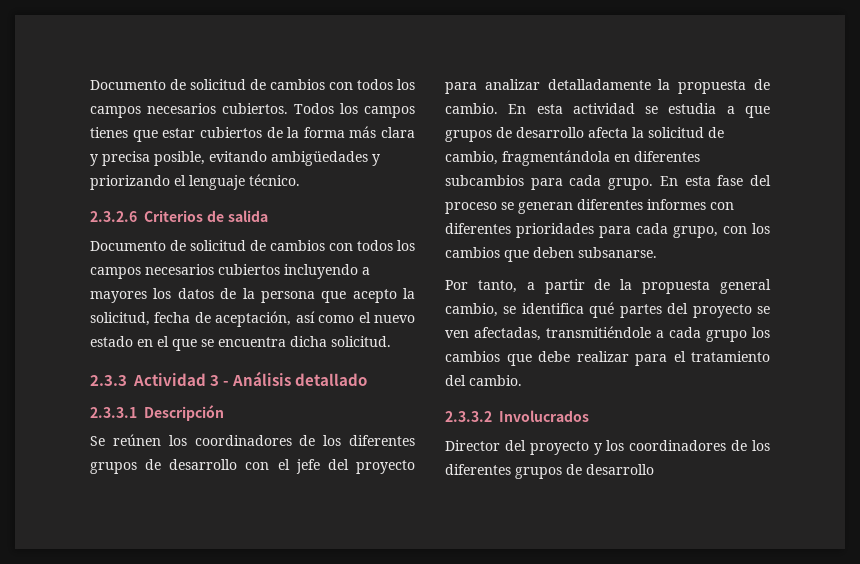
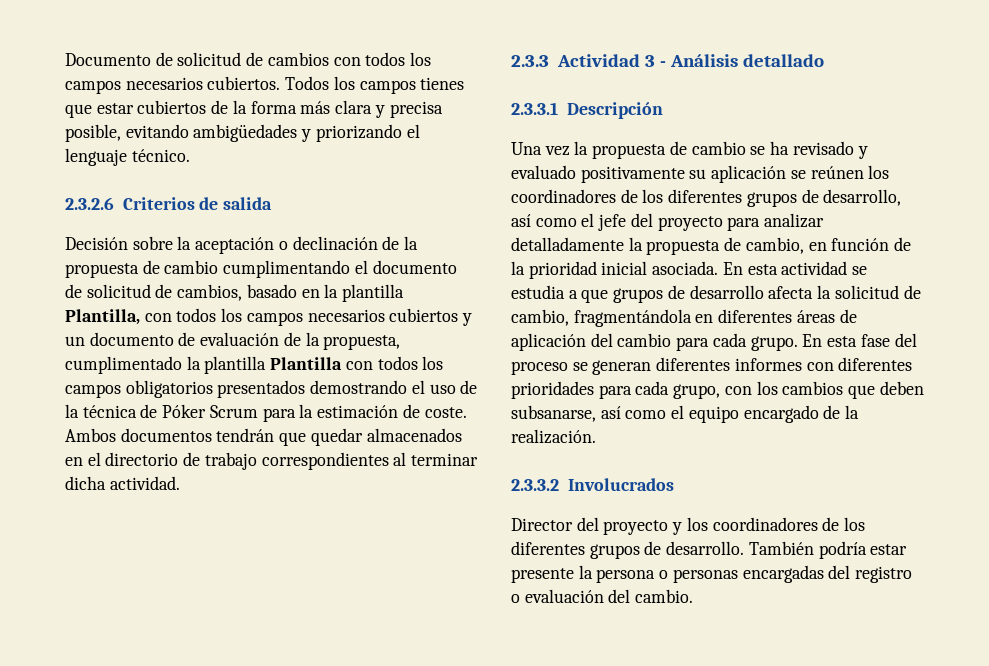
- Documento de solicitud de cambios con todos los campos necesarios cubiertos incluyendo a mayores los datos de la persona que acepto la solicitud, fecha de aceptación, así como el nuevo estado en el que se encuentra dicha solicitud.
+ Decisión sobre la aceptación o declinación de la propuesta de cambio cumplimentando el documento de solicitud de cambios, basado en la plantilla Plantilla, con todos los campos necesarios cubiertos y un documento de evaluación de la propuesta, cumplimentado la plantilla Plantilla con todos los campos obligatorios presentados demostrando el uso de la técnica de Póker Scrum para la estimación de coste. Ambos documentos tendrán que quedar almacenados en el directorio de trabajo correspondientes al terminar dicha actividad.
- Se reúnen los coordinadores de los diferentes grupos de desarrollo con el jefe del proyecto para analizar detalladamente la propuesta de cambio.
+ Una vez la propuesta de cambio se ha revisado y evaluado positivamente su aplicación se reúnen los coordinadores de los diferentes grupos de desarrollo, así como el jefe del proyecto para analizar detalladamente la propuesta de cambio, en función de la prioridad inicial asociada.
- En esta actividad se estudia a que grupos de desarrollo afecta la solicitud de cambio, fragmentándola en diferentes subcambios para cada grupo.
+ En esta actividad se estudia a que grupos de desarrollo afecta la solicitud de cambio, fragmentándola en diferentes áreas de aplicación del cambio para cada grupo.
- En esta fase del proceso se generan diferentes informes con diferentes prioridades para cada grupo, con los cambios que deben subsanarse.
- Por tanto, a partir de la propuesta general cambio, se identifica qué partes del proyecto se ven afectadas, transmitiéndole a cada grupo los cambios que debe realizar para el tratamiento del cambio.
+ En esta fase del proceso se generan diferentes informes con diferentes prioridades para cada grupo, con los cambios que deben subsanarse, así como el equipo encargado de la realización.
- Director del proyecto y los coordinadores de los diferentes grupos de desarrollo
+ Director del proyecto y los coordinadores de los diferentes grupos de desarrollo. También podría estar presente la persona o personas encargadas del registro o evaluación del cambio.

